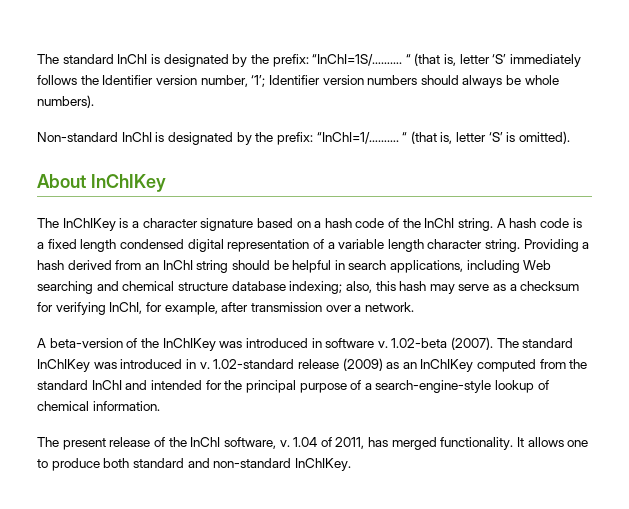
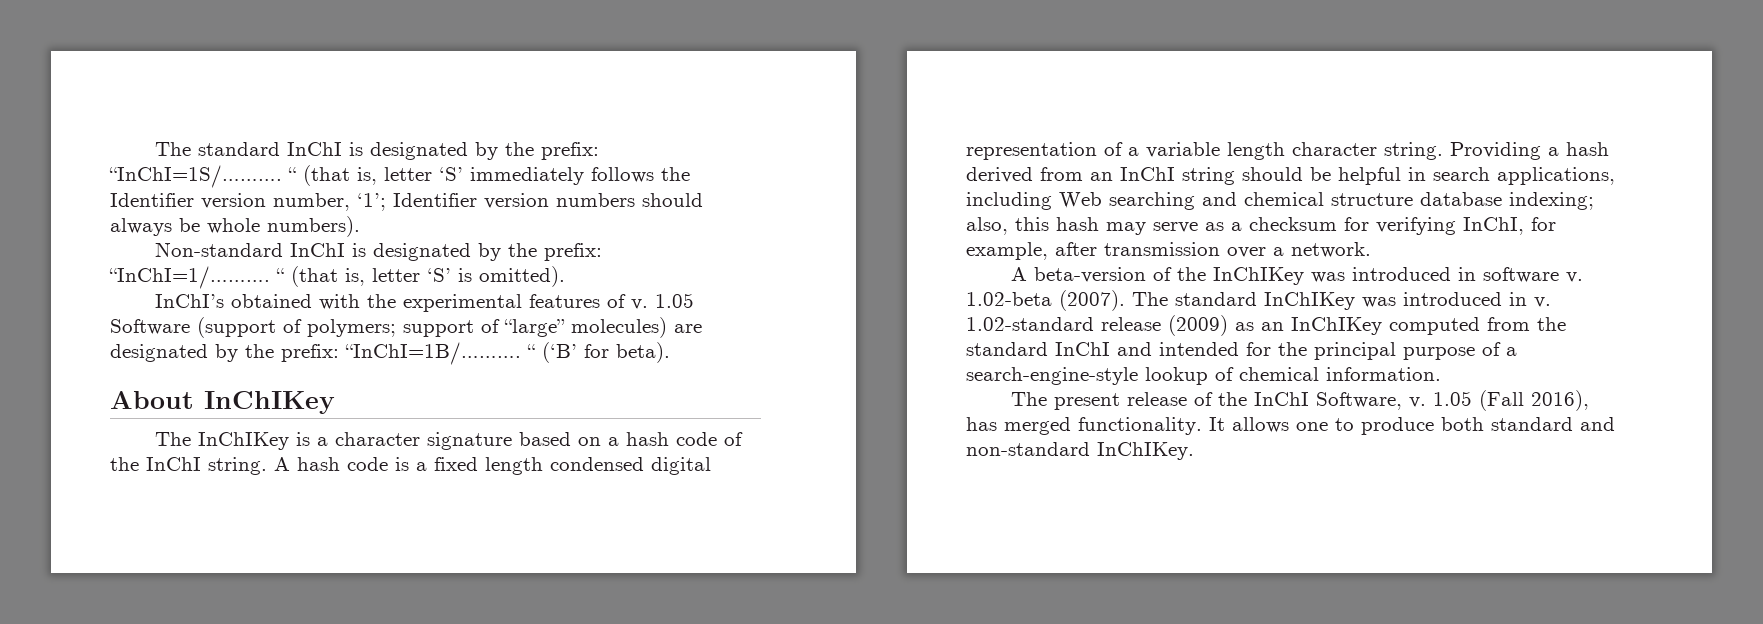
+ InChI’s obtained with the experimental features of v. 1.05 Software (support of polymers; support of “large” molecules) are designated by the prefix: “InChI=1B/………. “ (‘B’ for beta).
- The present release of the InChI software, v. 1.04 of 2011, has merged functionality.
+ The present release of the InChI Software, v. 1.05 (Fall 2016), has merged functionality.

